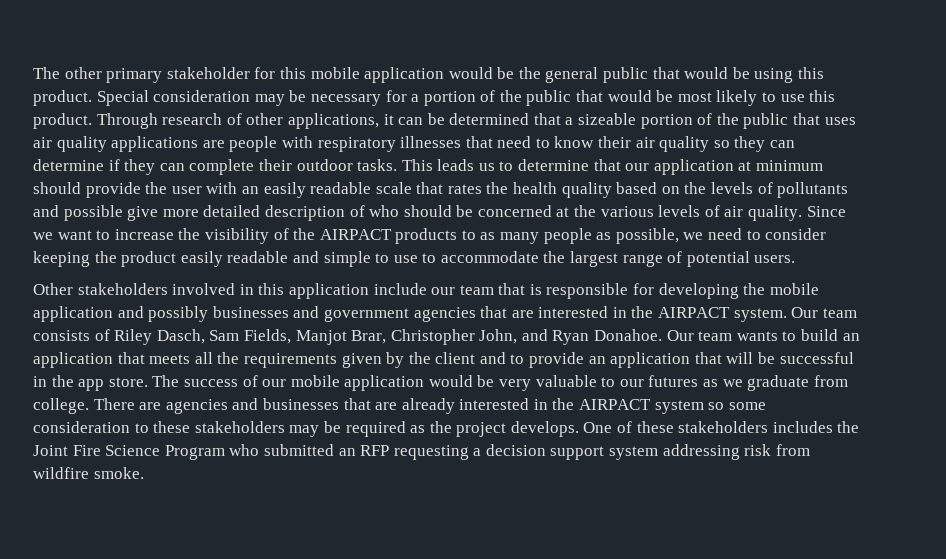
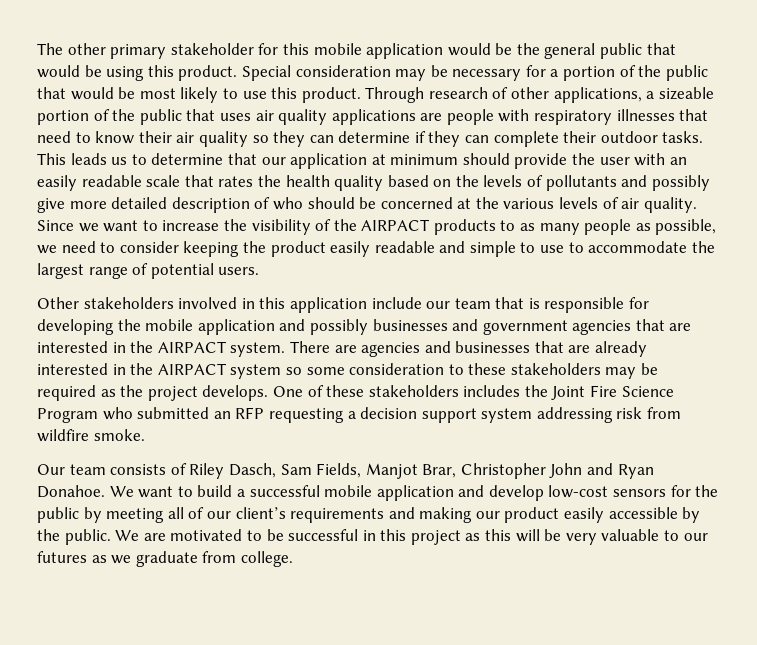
- Through research of other applications, it can be determined that a sizeable portion of the public that uses air quality applications are people with respiratory illnesses that need to know their air quality so they can determine if they can complete their outdoor tasks.
+ Through research of other applications, a sizeable portion of the public that uses air quality applications are people with respiratory illnesses that need to know their air quality so they can determine if they can complete their outdoor tasks.
- This leads us to determine that our application at minimum should provide the user with an easily readable scale that rates the health quality based on the levels of pollutants and possible give more detailed description of who should be concerned at the various levels of air quality.
+ This leads us to determine that our application at minimum should provide the user with an easily readable scale that rates the health quality based on the levels of pollutants and possibly give more detailed description of who should be concerned at the various levels of air quality.
- Our team consists of Riley Dasch, Sam Fields, Manjot Brar, Christopher John, and Ryan Donahoe. Our team wants to build an application that meets all the requirements given by the client and to provide an application that will be successful in the app store. The success of our mobile application would be very valuable to our futures as we graduate from college.
+ Our team consists of Riley Dasch, Sam Fields, Manjot Brar, Christopher John and Ryan Donahoe. We want to build a successful mobile application and develop low-cost sensors for the public by meeting all of our client’s requirements and making our product easily accessible by the public. We are motivated to be successful in this project as this will be very valuable to our futures as we graduate from college.

